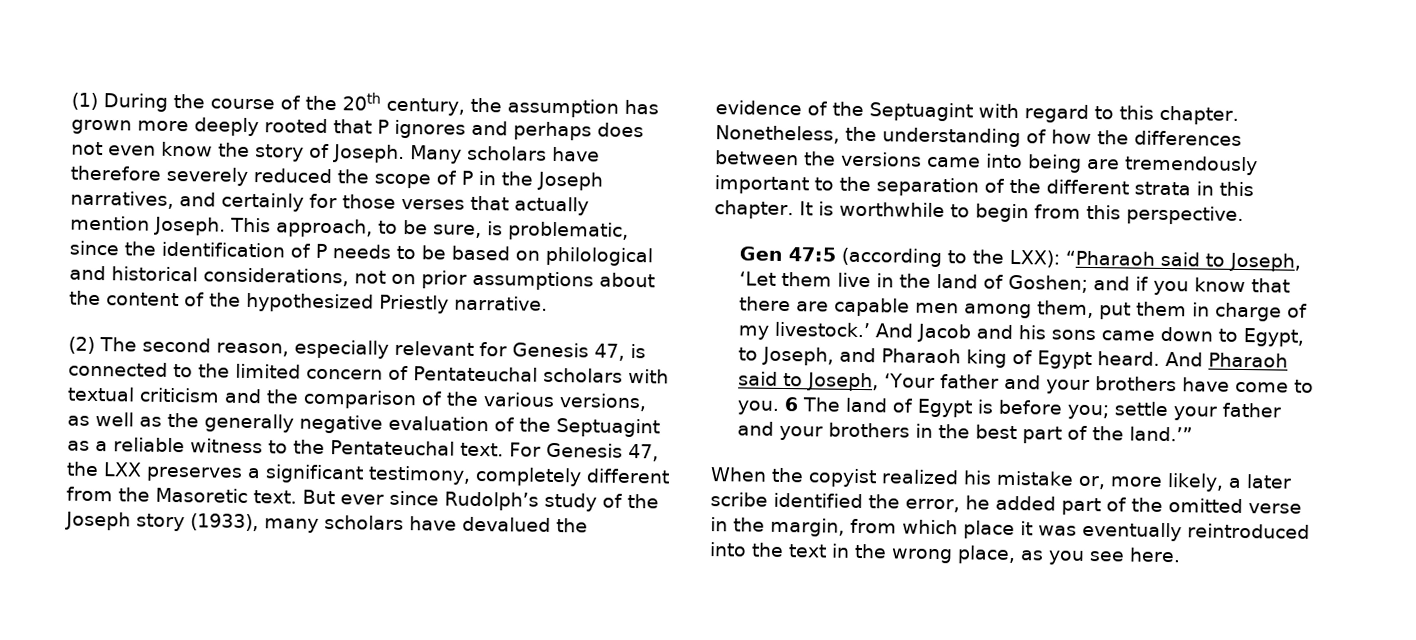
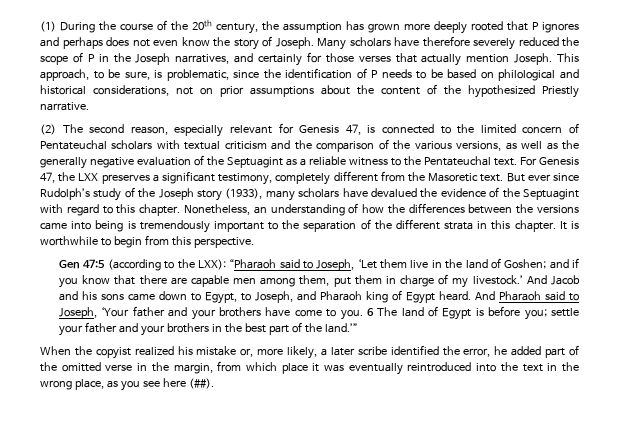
- Nonetheless, the understanding of how the differences between the versions came into being are tremendously important to the separation of the different strata in this chapter.
+ Nonetheless, an understanding of how the differences between the versions came into being is tremendously important to the separation of the different strata in this chapter.
- When the copyist realized his mistake or, more likely, a later scribe identified the error, he added part of the omitted verse in the margin, from which place it was eventually reintroduced into the text in the wrong place, as you see here.
+ When the copyist realized his mistake or, more likely, a later scribe identified the error, he added part of the omitted verse in the margin, from which place it was eventually reintroduced into the text in the wrong place, as you see here (##).

